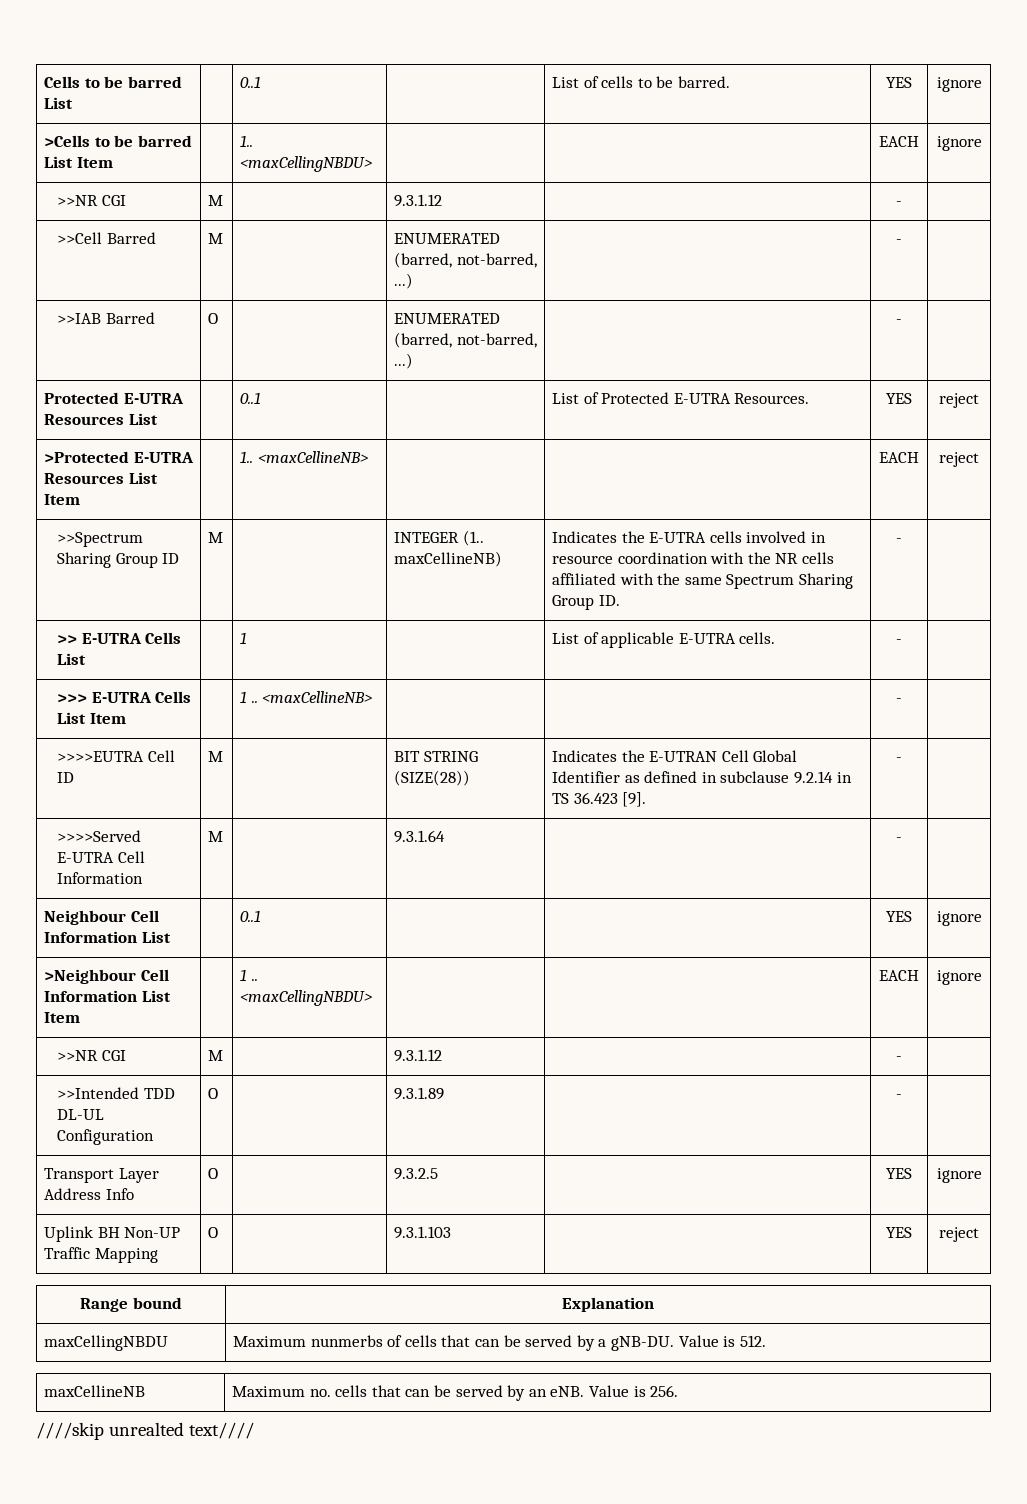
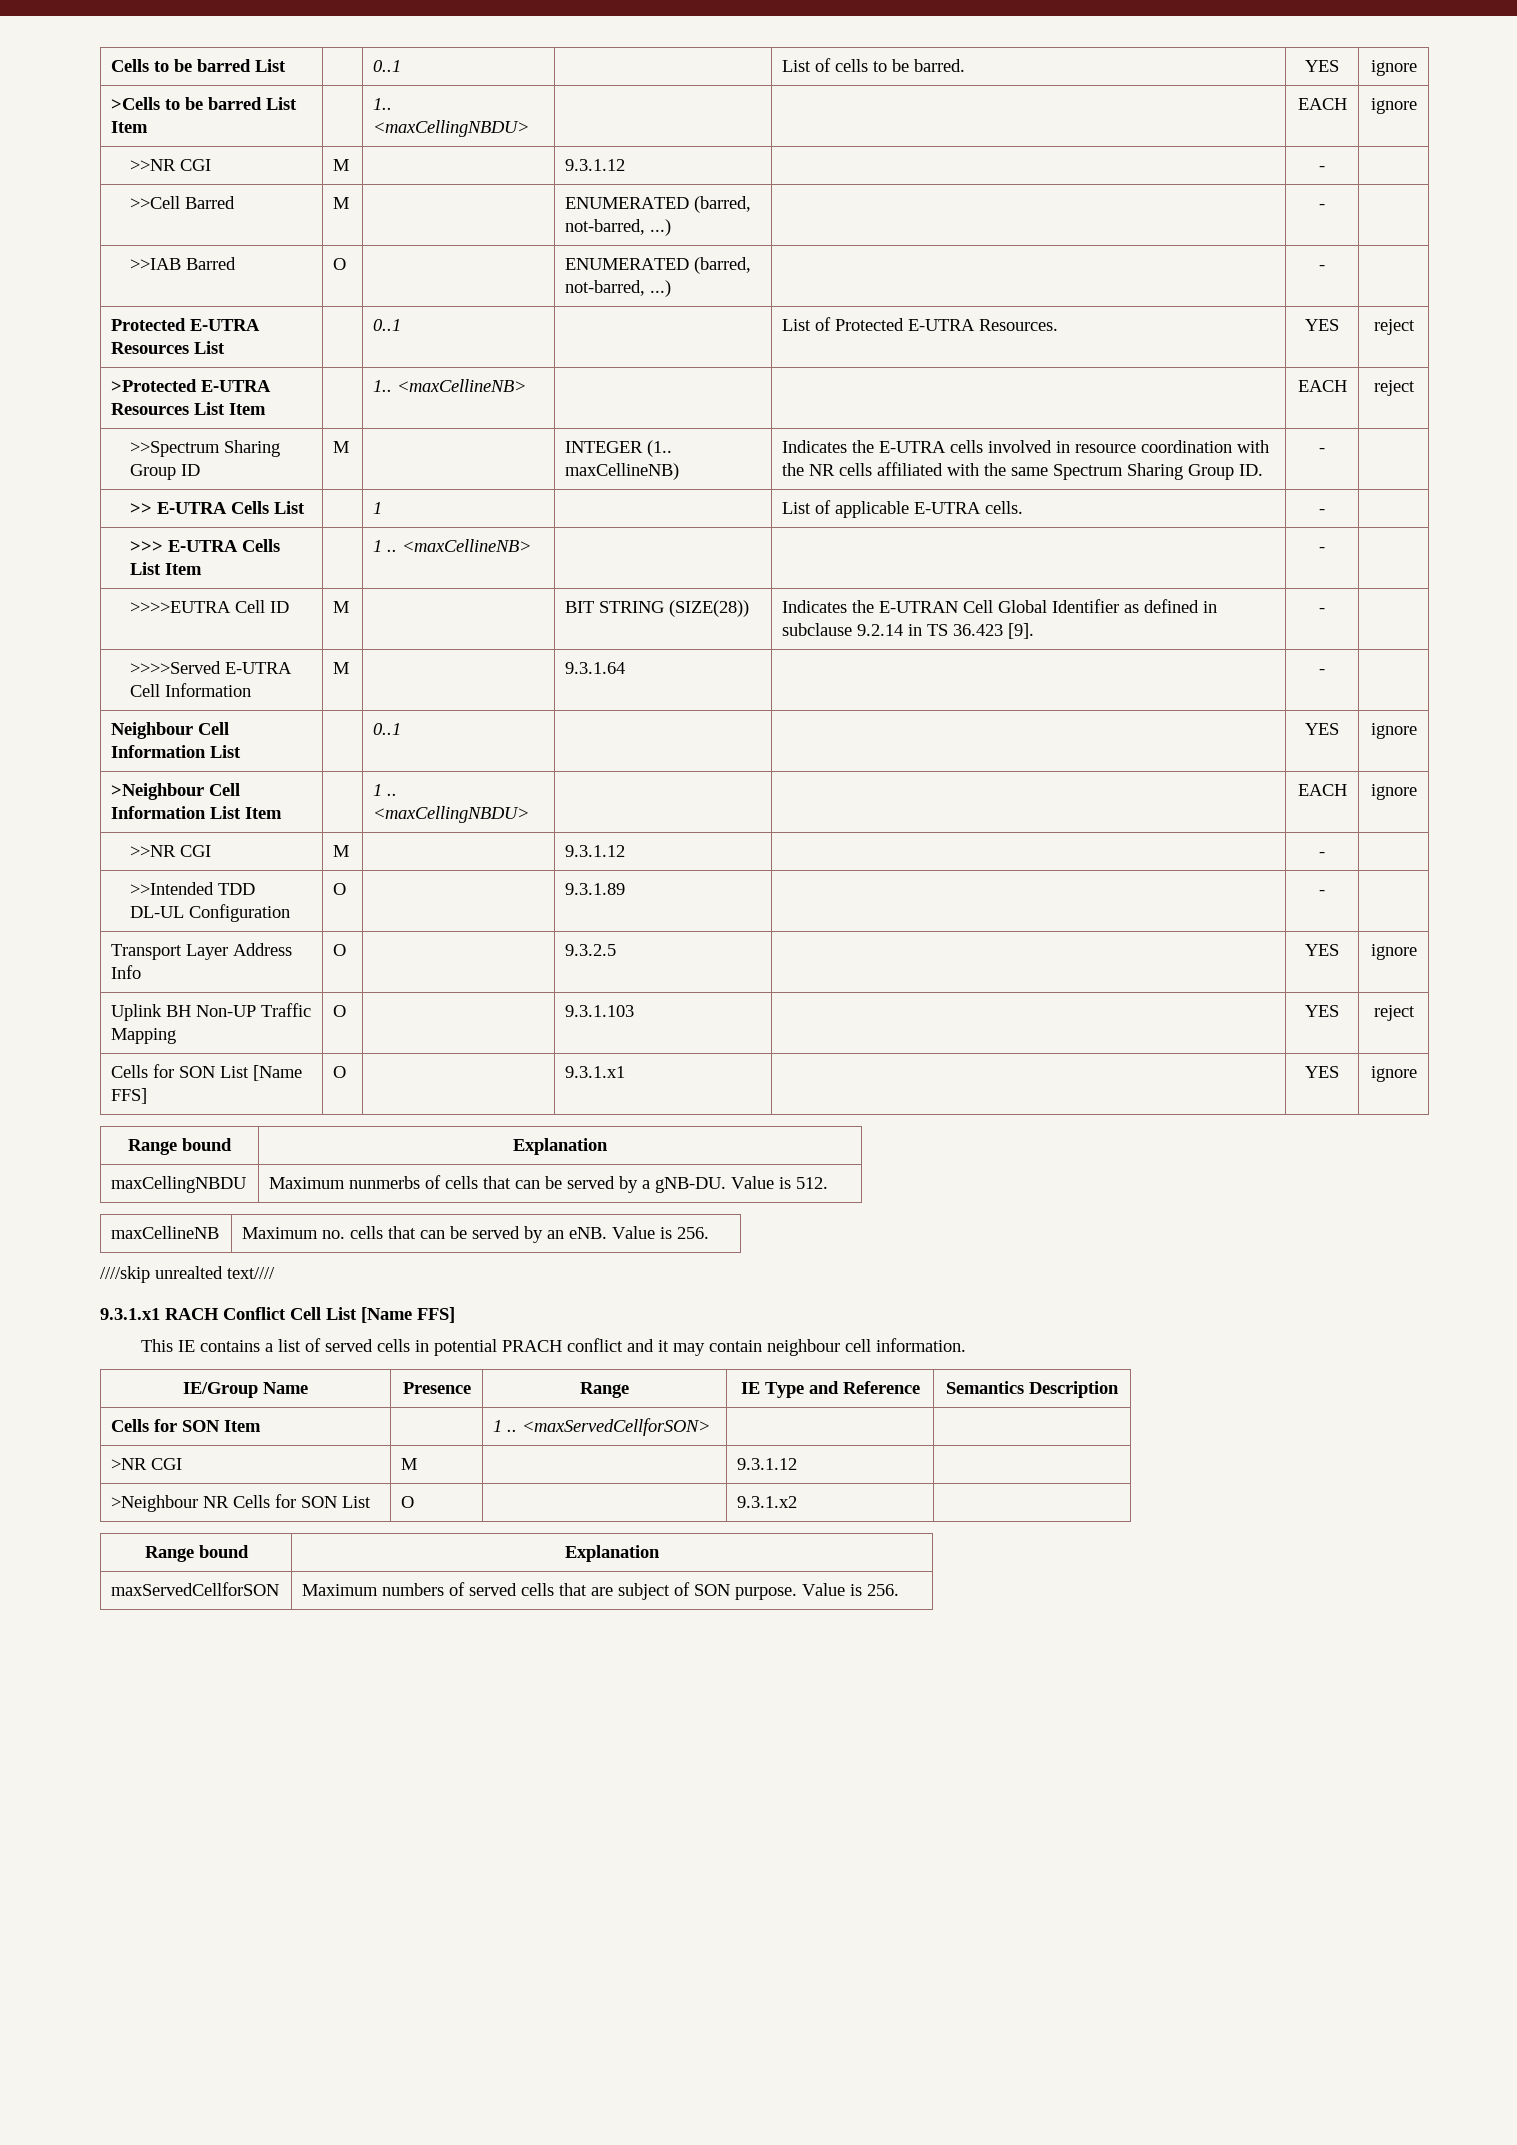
+ Cells for SON List [Name FFS] | O | | 9.3.1.x1 | | YES | ignore
+ 9.3.1.x1 RACH Conflict Cell List [Name FFS]
+ This IE contains a list of served cells in potential PRACH conflict and it may contain neighbour cell information.
+ IE/Group Name | Presence | Range | IE Type and Reference | Semantics Description
+ Cells for SON Item | | 1 .. <maxServedCellforSON> | |
+ >NR CGI | M | | 9.3.1.12 |
+ >Neighbour NR Cells for SON List | O | | 9.3.1.x2 |
+ Range bound | Explanation
+ maxServedCellforSON | Maximum numbers of served cells that are subject of SON purpose. Value is 256.

